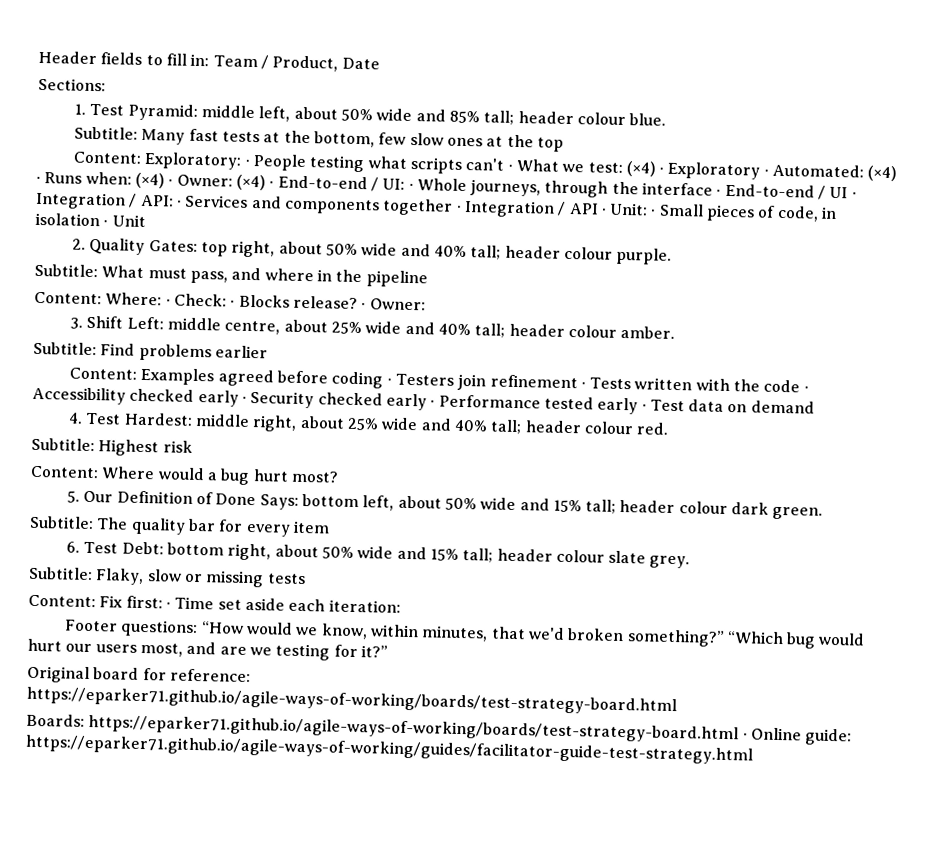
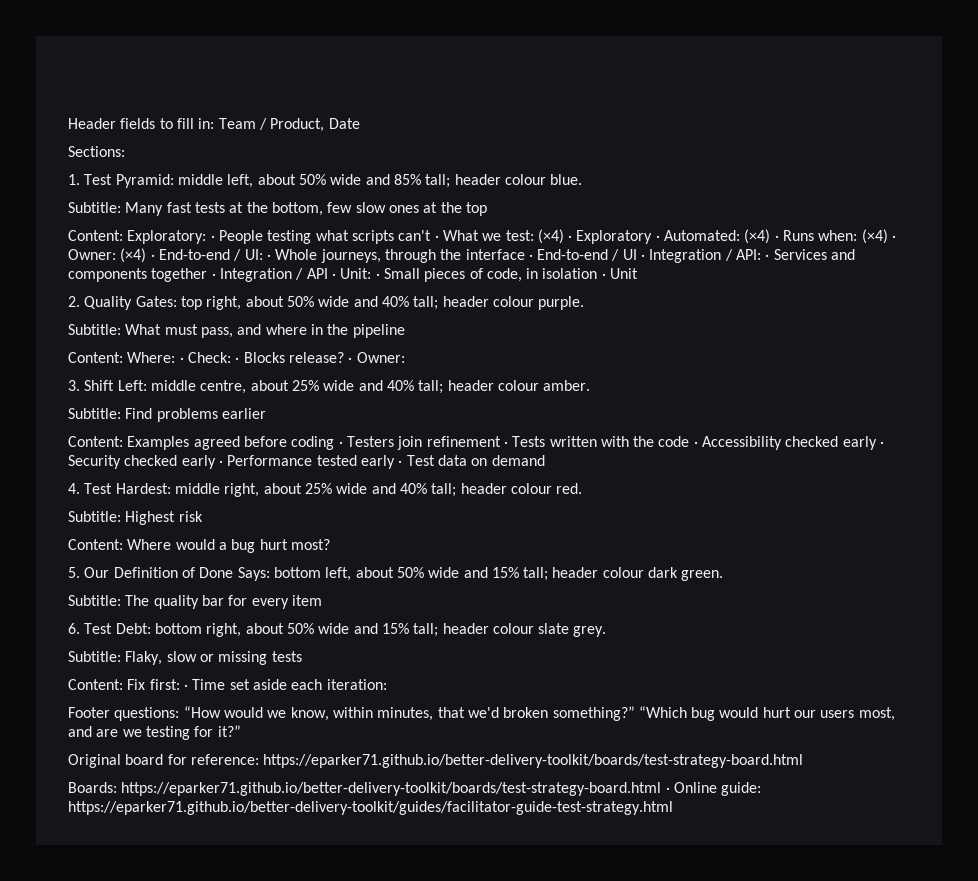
- Original board for reference: https://eparker71.github.io/agile-ways-of-working/boards/test-strategy-board.html
+ Original board for reference: https://eparker71.github.io/better-delivery-toolkit/boards/test-strategy-board.html
- Boards: https://eparker71.github.io/agile-ways-of-working/boards/test-strategy-board.html · Online guide: https://eparker71.github.io/agile-ways-of-working/guides/facilitator-guide-test-strategy.html
+ Boards: https://eparker71.github.io/better-delivery-toolkit/boards/test-strategy-board.html · Online guide: https://eparker71.github.io/better-delivery-toolkit/guides/facilitator-guide-test-strategy.html

